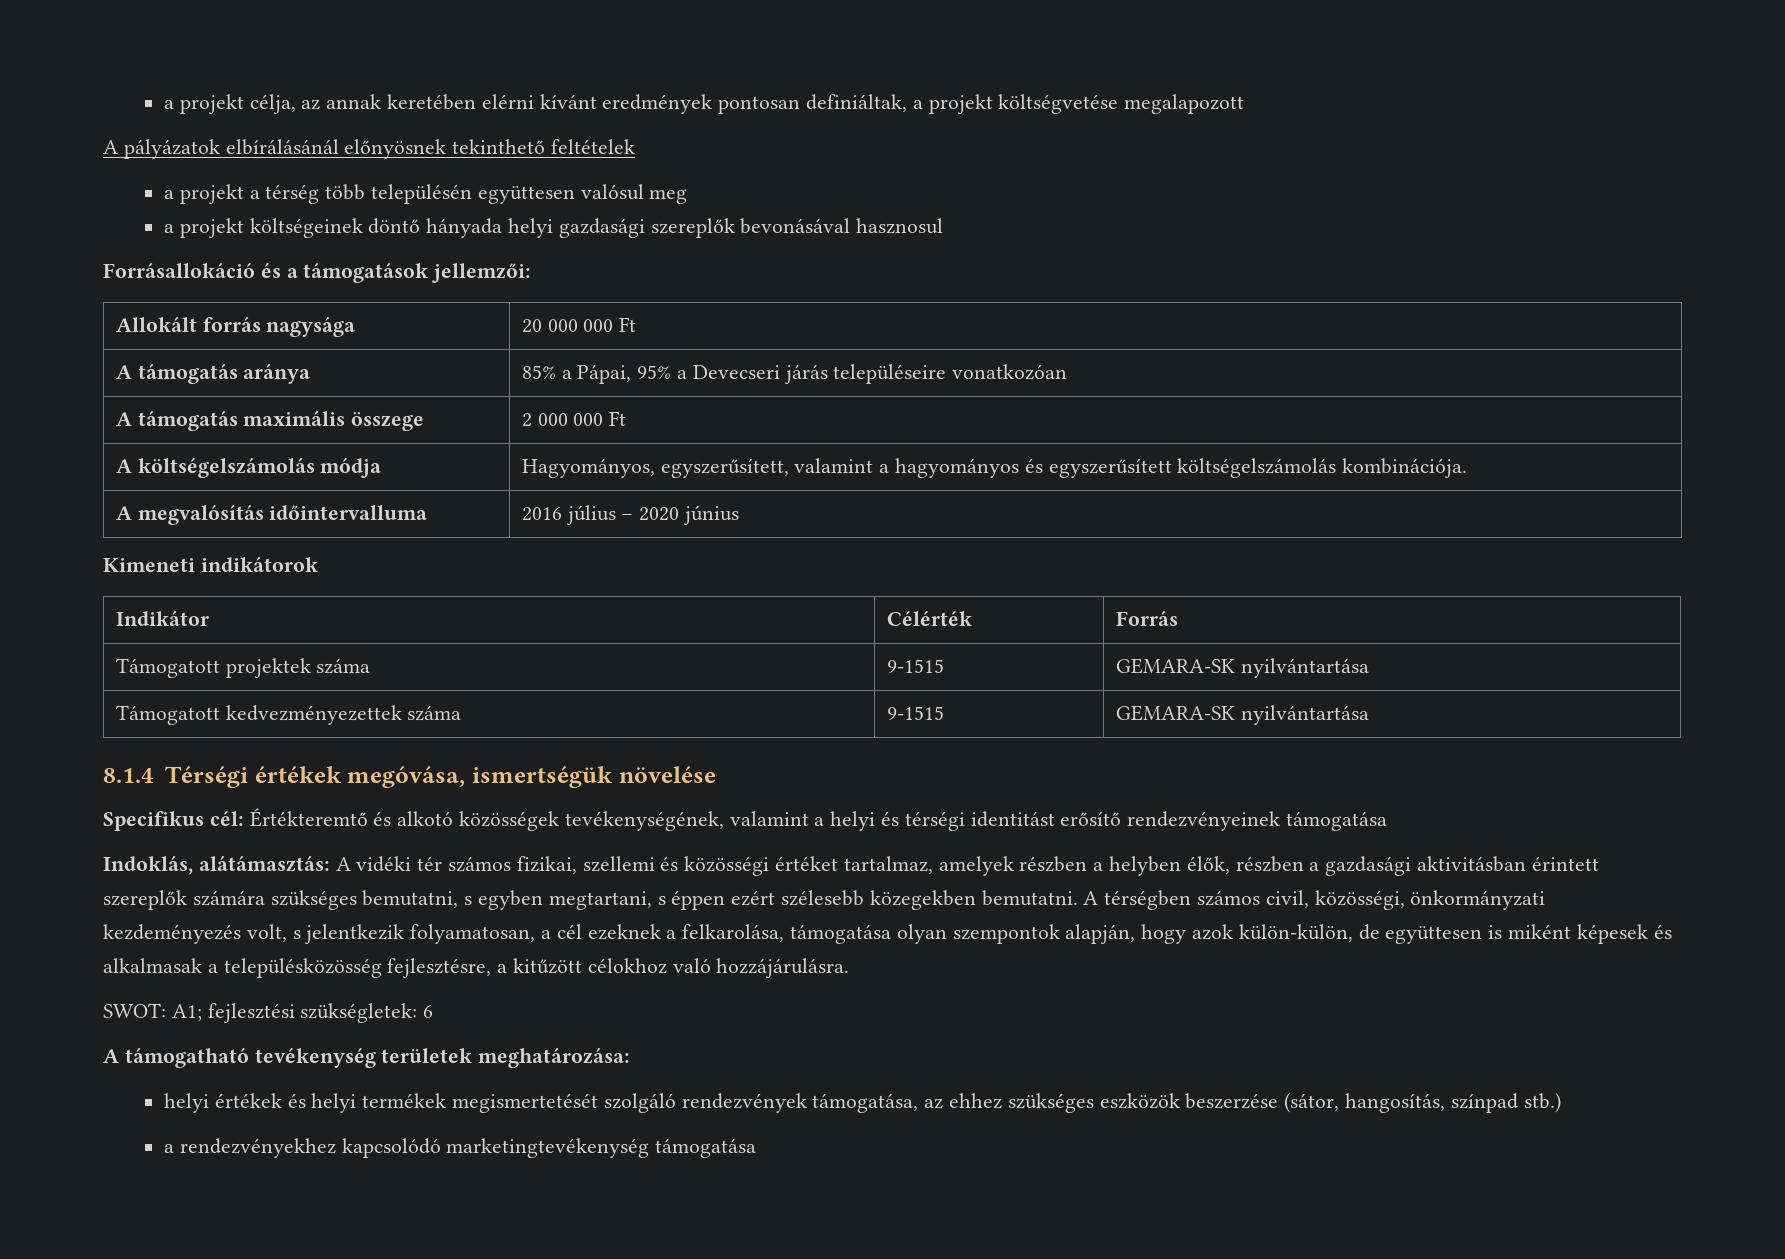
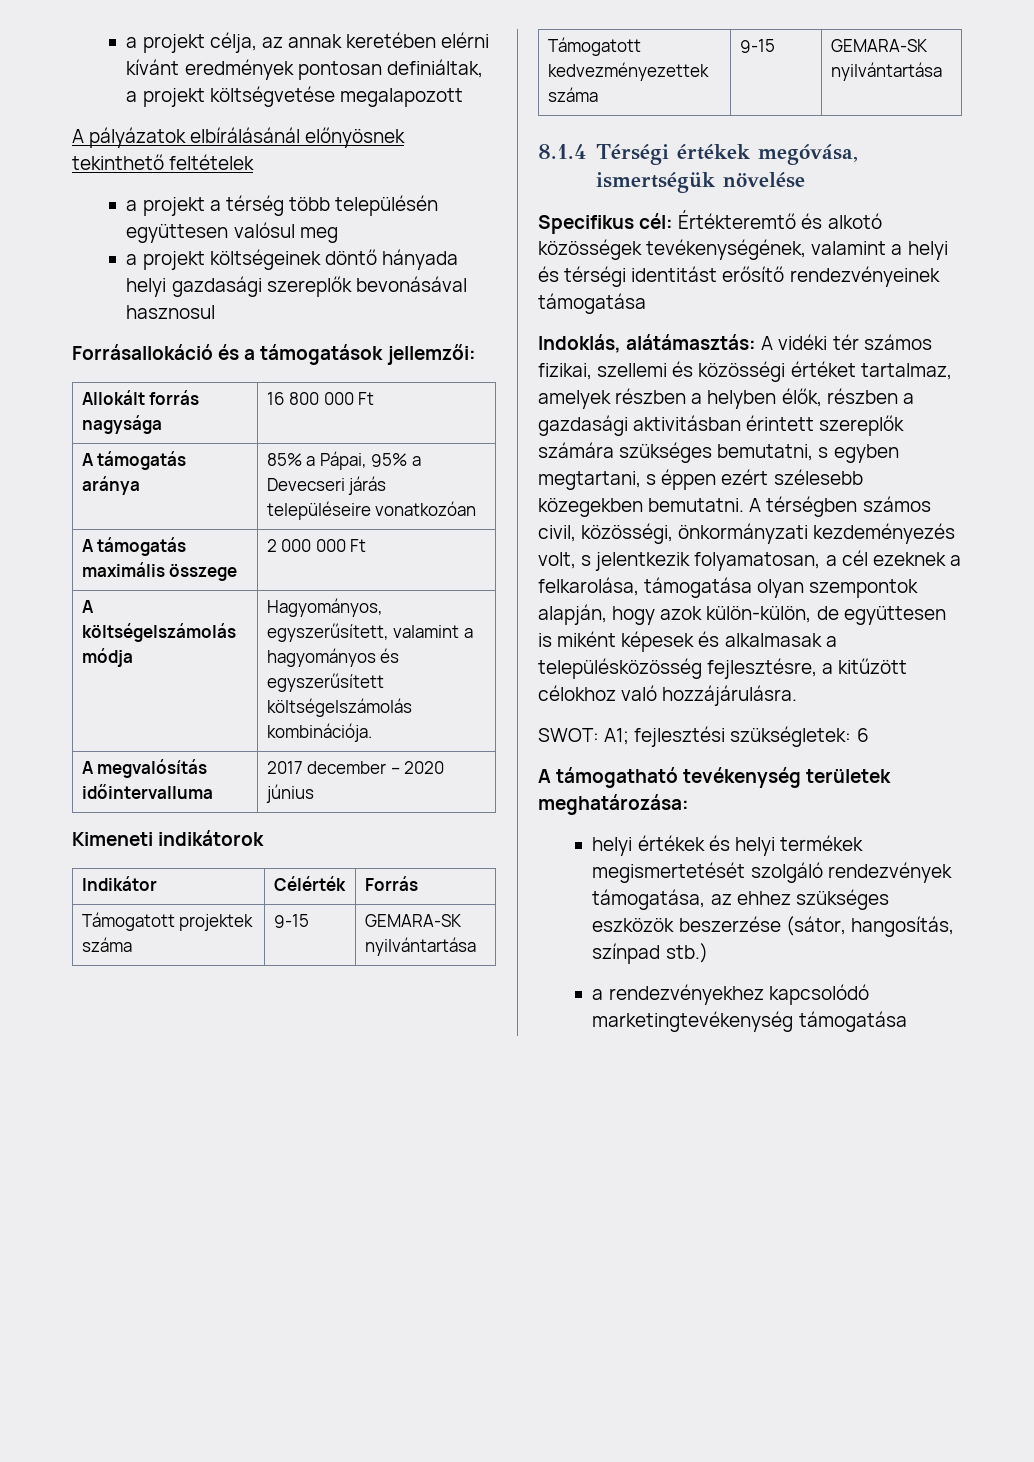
- Allokált forrás nagysága | 20 000 000 Ft
+ Allokált forrás nagysága | 16 800 000 Ft
- A megvalósítás időintervalluma | 2016 július – 2020 június
+ A megvalósítás időintervalluma | 2017 december – 2020 június
- Támogatott projektek száma | 9-1515 | GEMARA-SK nyilvántartása
+ Támogatott projektek száma | 9-15 | GEMARA-SK nyilvántartása
- Támogatott kedvezményezettek száma | 9-1515 | GEMARA-SK nyilvántartása
+ Támogatott kedvezményezettek száma | 9-15 | GEMARA-SK nyilvántartása

